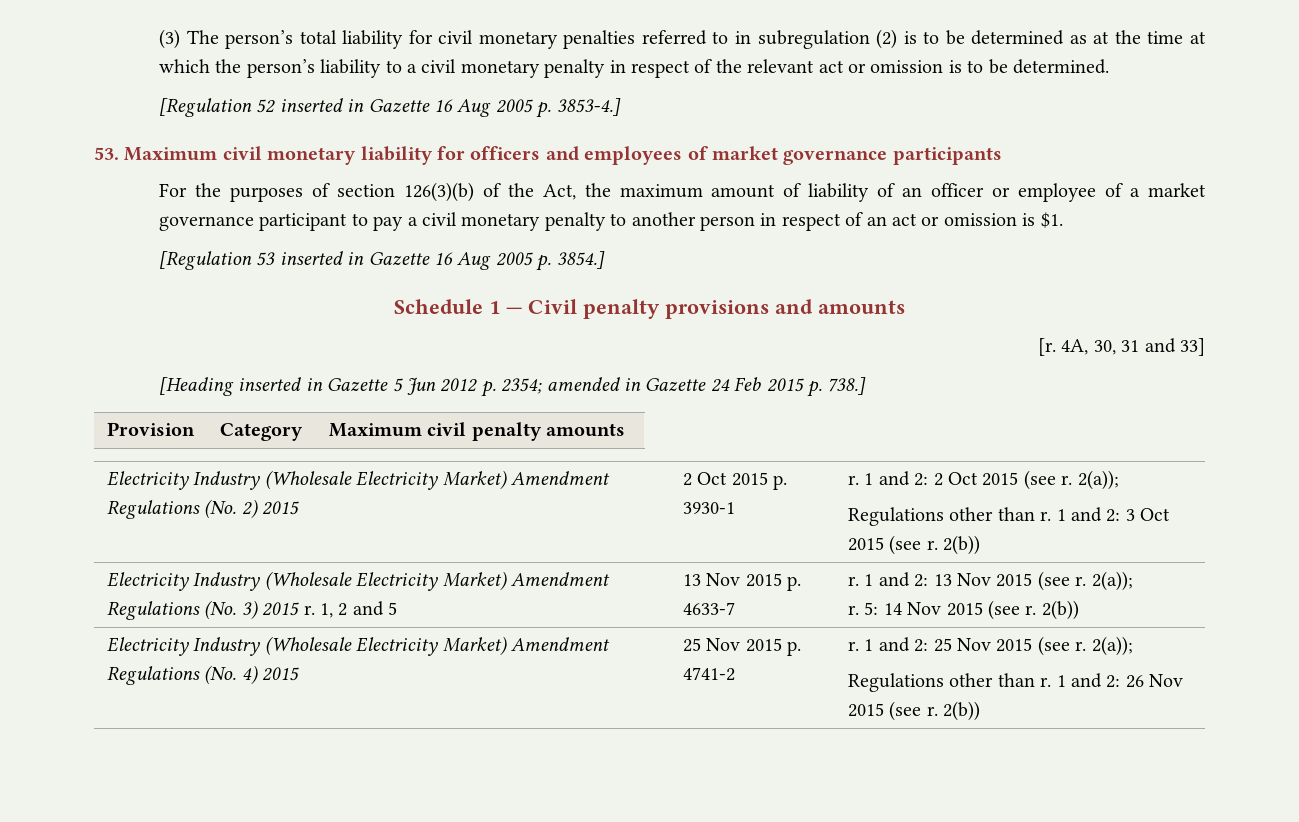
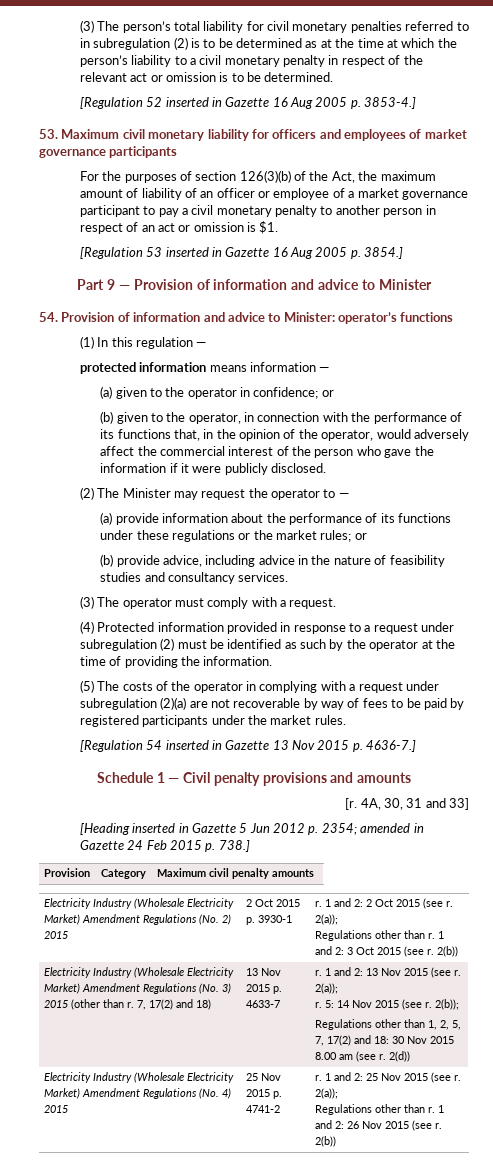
+ Part 9 — Provision of information and advice to Minister
+ 54. Provision of information and advice to Minister: operator’s functions
+ (1) In this regulation —
+ protected information means information —
+ (a) given to the operator in confidence; or
+ (b) given to the operator, in connection with the performance of its functions that, in the opinion of the operator, would adversely affect the commercial interest of the person who gave the information if it were publicly disclosed.
+ (2) The Minister may request the operator to —
+ (a) provide information about the performance of its functions under these regulations or the market rules; or
+ (b) provide advice, including advice in the nature of feasibility studies and consultancy services.
+ (3) The operator must comply with a request.
+ (4) Protected information provided in response to a request under subregulation (2) must be identified as such by the operator at the time of providing the information.
+ (5) The costs of the operator in complying with a request under subregulation (2)(a) are not recoverable by way of fees to be paid by registered participants under the market rules.
+ [Regulation 54 inserted in Gazette 13 Nov 2015 p. 4636-7.]
- Electricity Industry (Wholesale Electricity Market) Amendment Regulations (No. 3) 2015 r. 1, 2 and 5
+ Electricity Industry (Wholesale Electricity Market) Amendment Regulations (No. 3) 2015 (other than r. 7, 17(2) and 18)
- 5: 14 Nov 2015 (see r. 2(b))
+ 5: 14 Nov 2015 (see r. 2(b));
+ Regulations other than 1, 2, 5, 7, 17(2) and 18: 30 Nov 2015 8.00 am (see r. 2(d))

